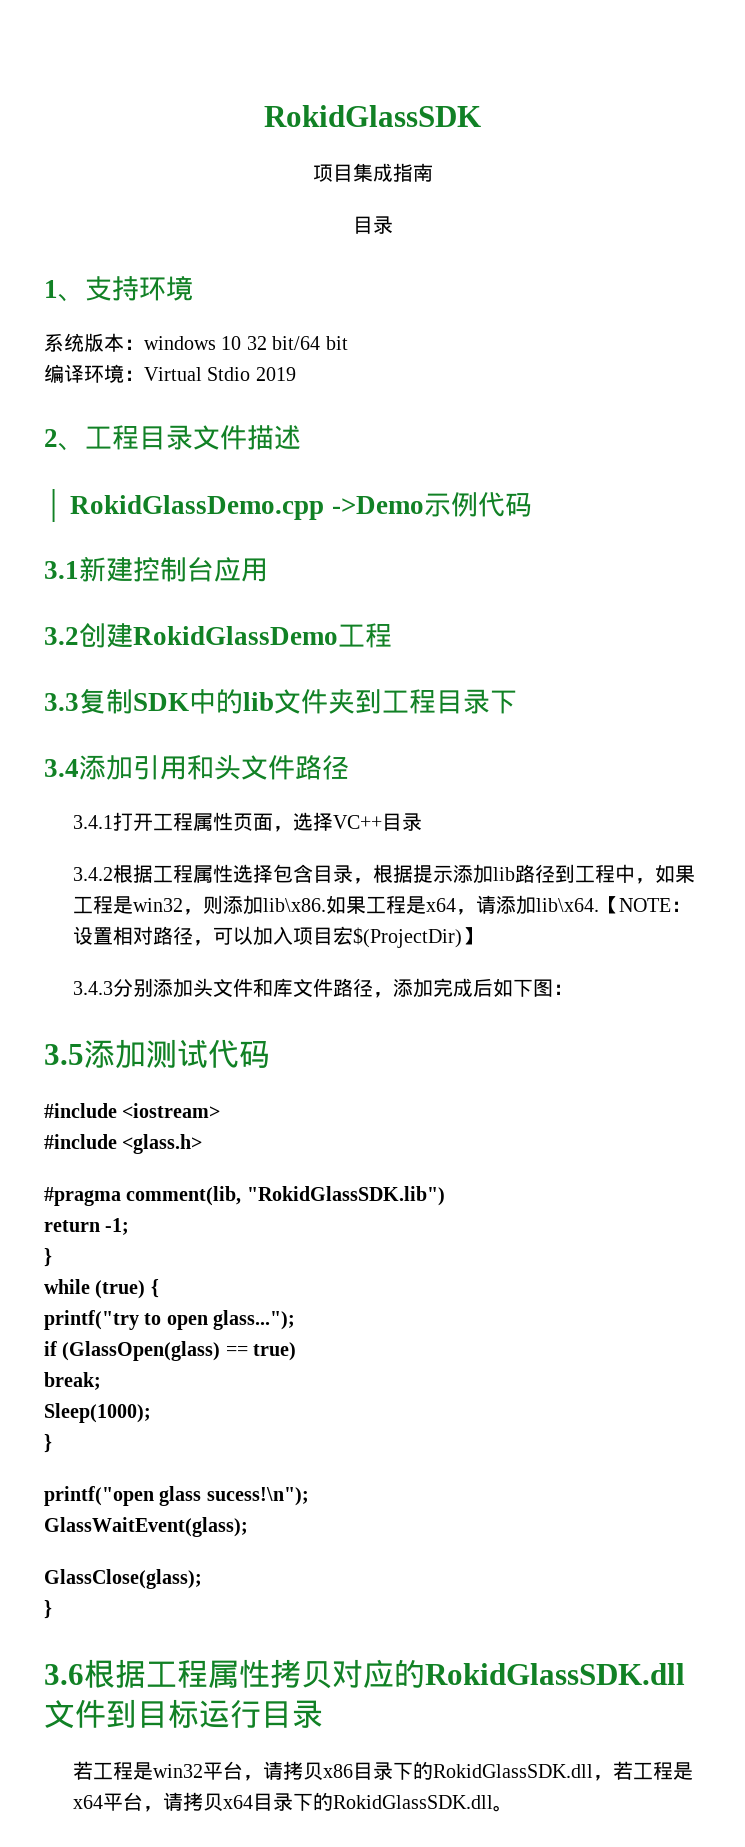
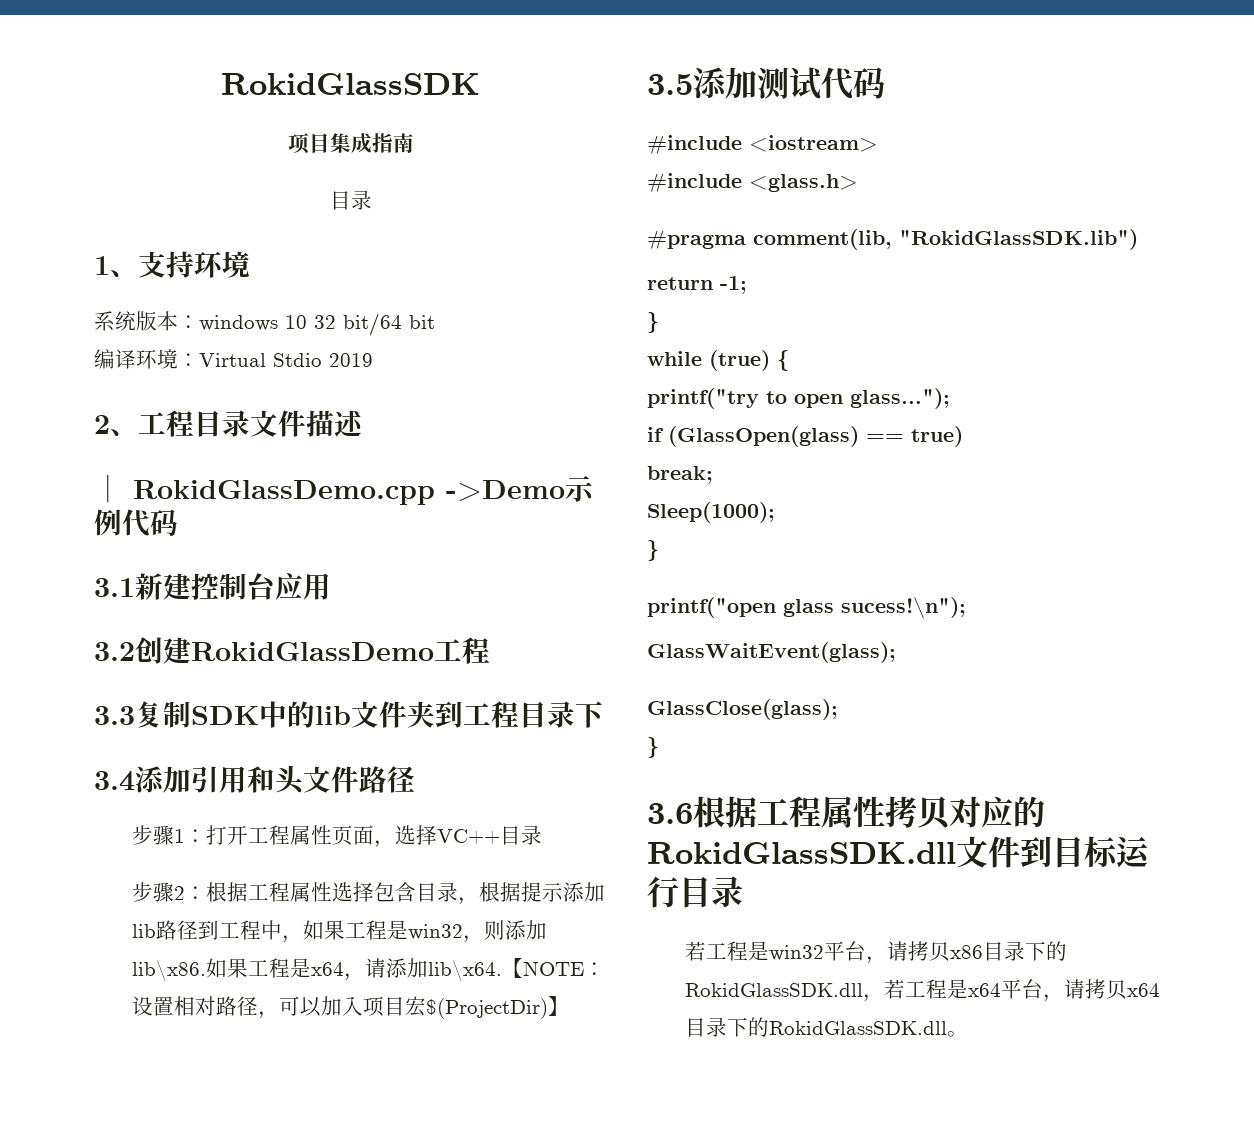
- 3.4.1打开工程属性页面，选择VC++目录
+ 步骤1：打开工程属性页面，选择VC++目录
- 3.4.2根据工程属性选择包含目录，根据提示添加lib路径到工程中，如果工程是win32，则添加lib\x86.
+ 步骤2：根据工程属性选择包含目录，根据提示添加lib路径到工程中，如果工程是win32，则添加lib\x86.
- 3.4.3分别添加头文件和库文件路径，添加完成后如下图：

